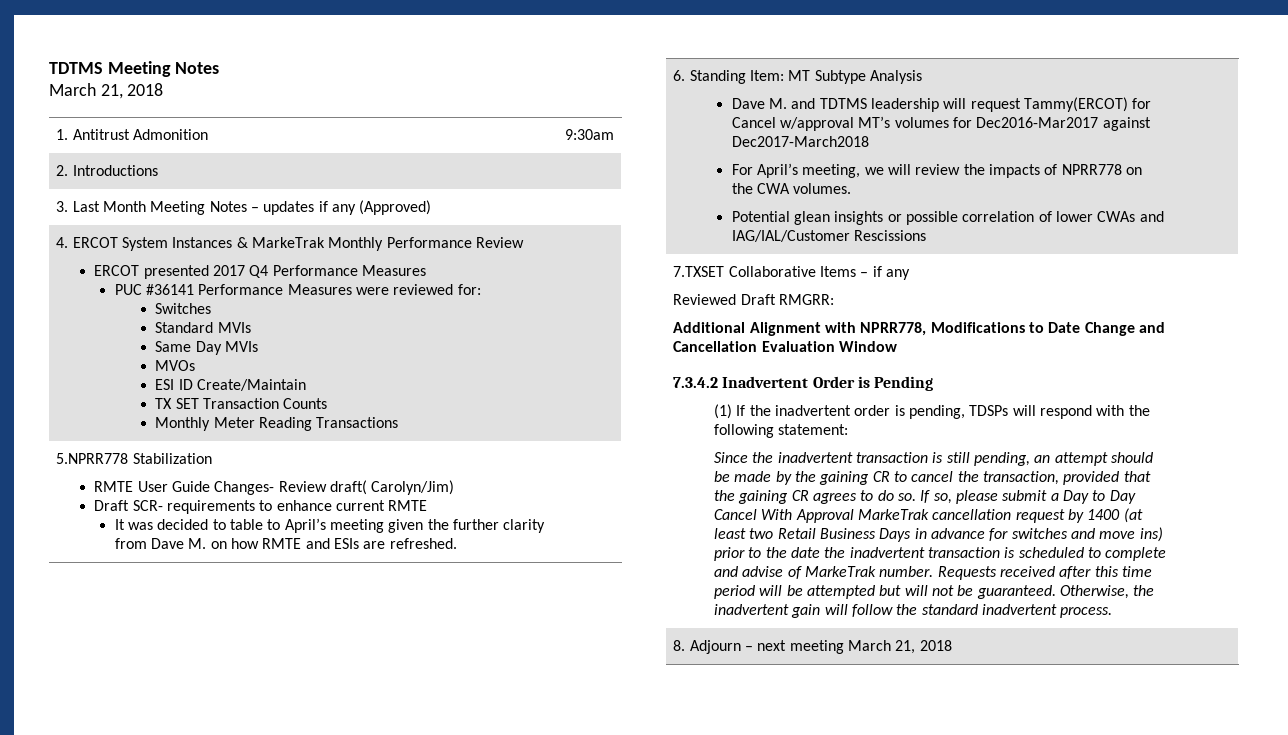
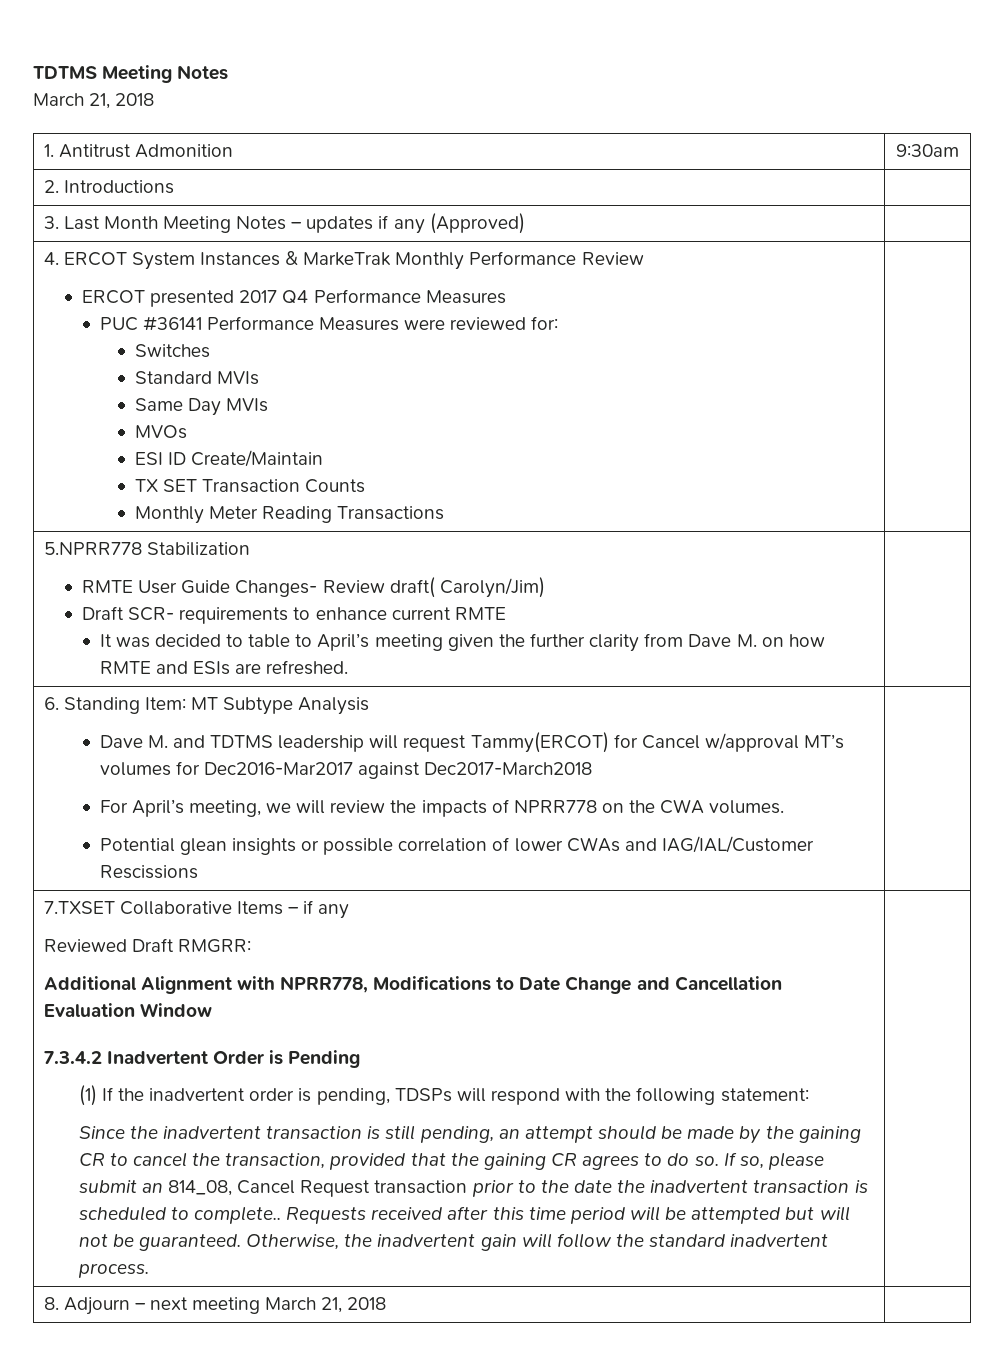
- If so, please submit a Day to Day Cancel With Approval MarkeTrak cancellation request by 1400 (at least two Retail Business Days in advance for switches and move ins) prior to the date the inadvertent transaction is scheduled to complete and advise of MarkeTrak number.
+ If so, please submit an 814_08, Cancel Request transaction prior to the date the inadvertent transaction is scheduled to complete..

